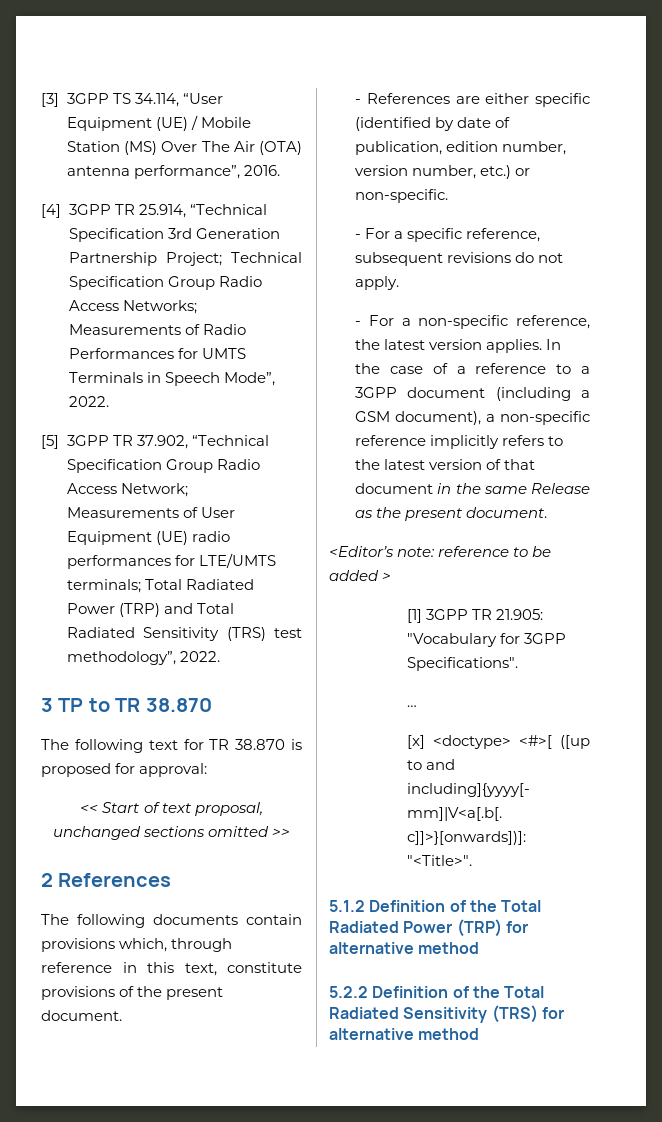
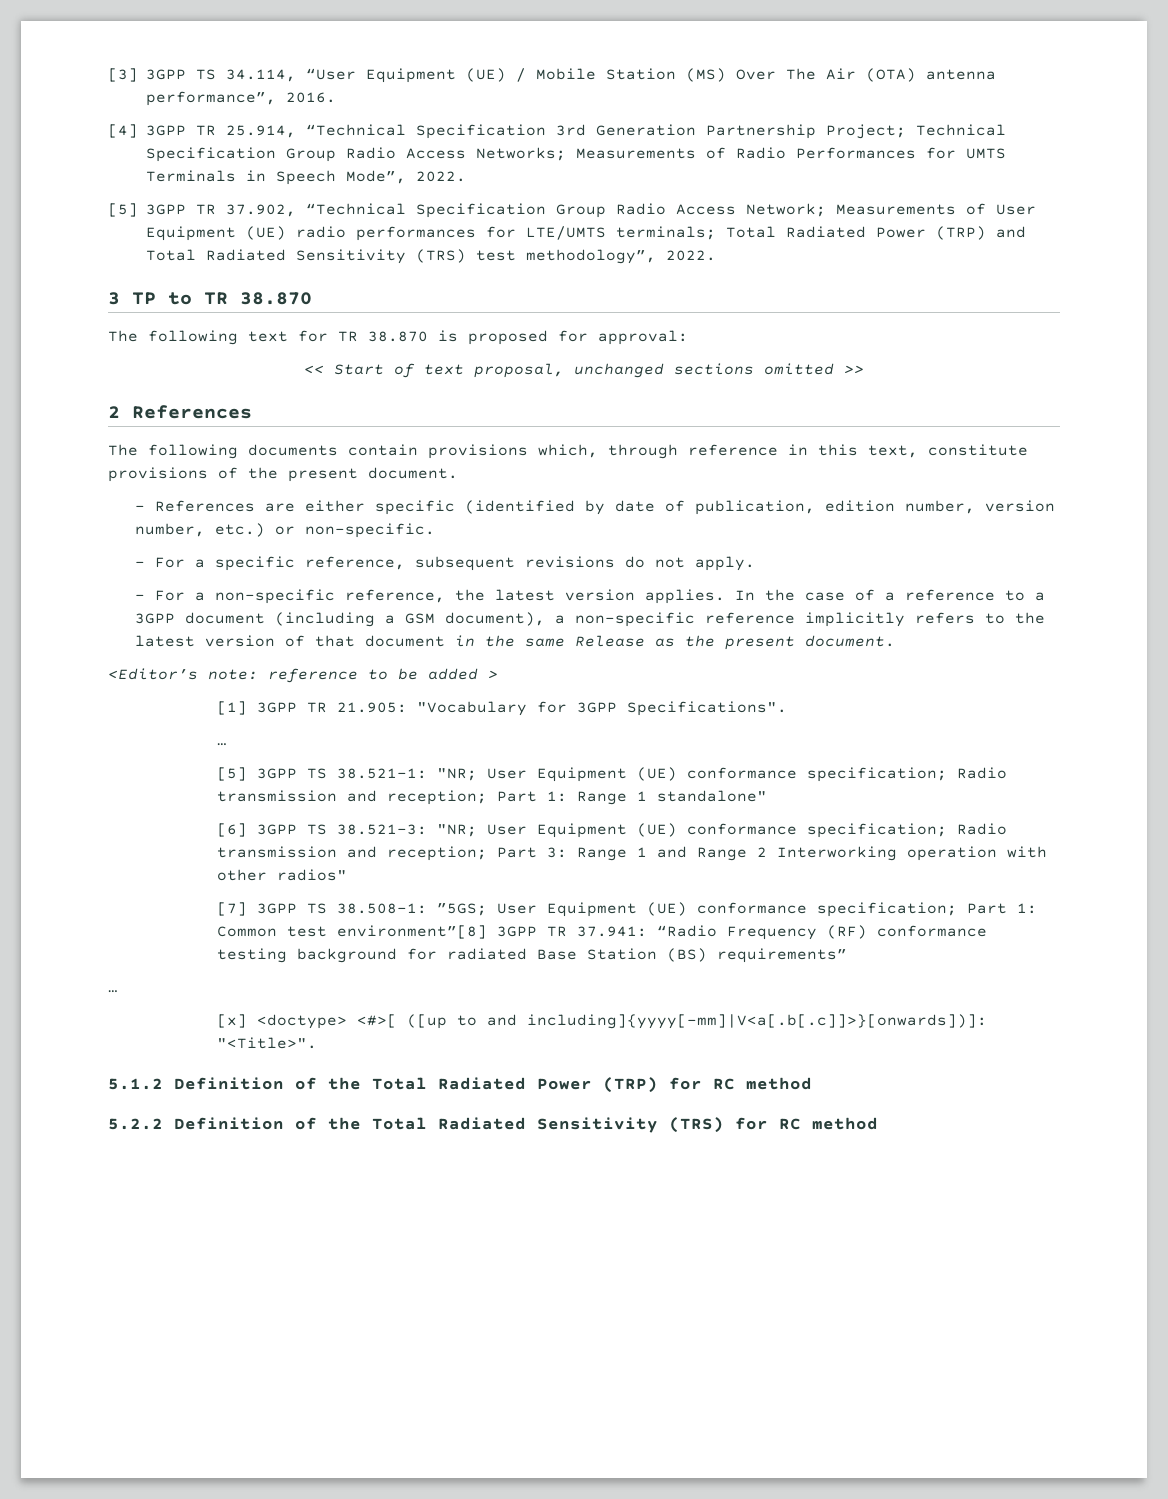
+ [5] 3GPP TS 38.521-1: "NR; User Equipment (UE) conformance specification; Radio transmission and reception; Part 1: Range 1 standalone"
+ [6] 3GPP TS 38.521-3: "NR; User Equipment (UE) conformance specification; Radio transmission and reception; Part 3: Range 1 and Range 2 Interworking operation with other radios"
+ [7] 3GPP TS 38.508-1: ”5GS; User Equipment (UE) conformance specification; Part 1: Common test environment”[8] 3GPP TR 37.941: “Radio Frequency (RF) conformance testing background for radiated Base Station (BS) requirements”
+ …
- 5.1.2 Definition of the Total Radiated Power (TRP) for alternative method
+ 5.1.2 Definition of the Total Radiated Power (TRP) for RC method
- 5.2.2 Definition of the Total Radiated Sensitivity (TRS) for alternative method
+ 5.2.2 Definition of the Total Radiated Sensitivity (TRS) for RC method

